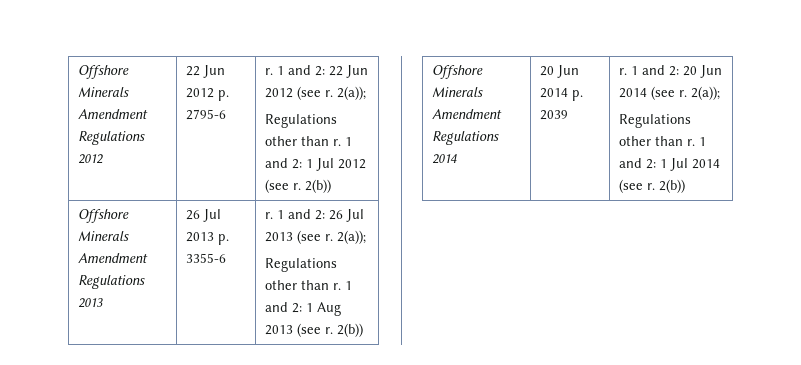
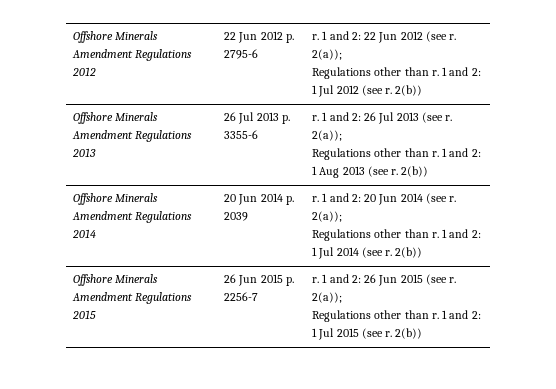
+ Offshore Minerals Amendment Regulations 2015 | 26 Jun 2015 p. 2256-7 | r. 1 and 2: 26 Jun 2015 (see r. 2(a));
+ Regulations other than r. 1 and 2: 1 Jul 2015 (see r. 2(b))

